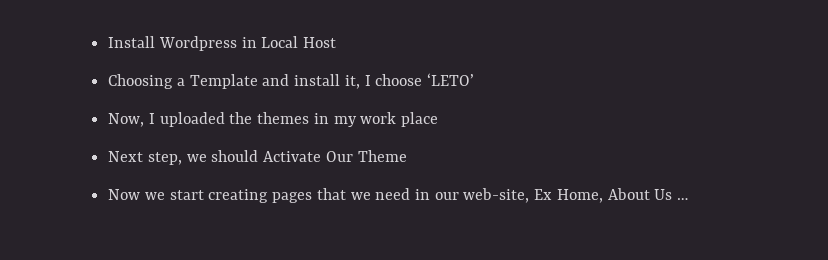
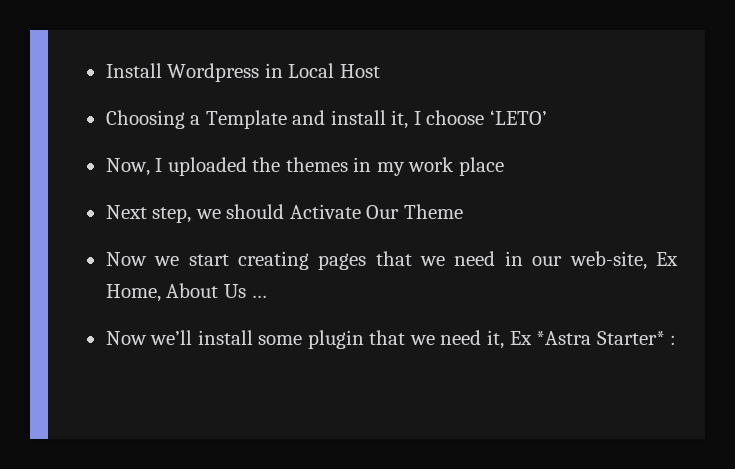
+ Now we’ll install some plugin that we need it, Ex *Astra Starter* :

